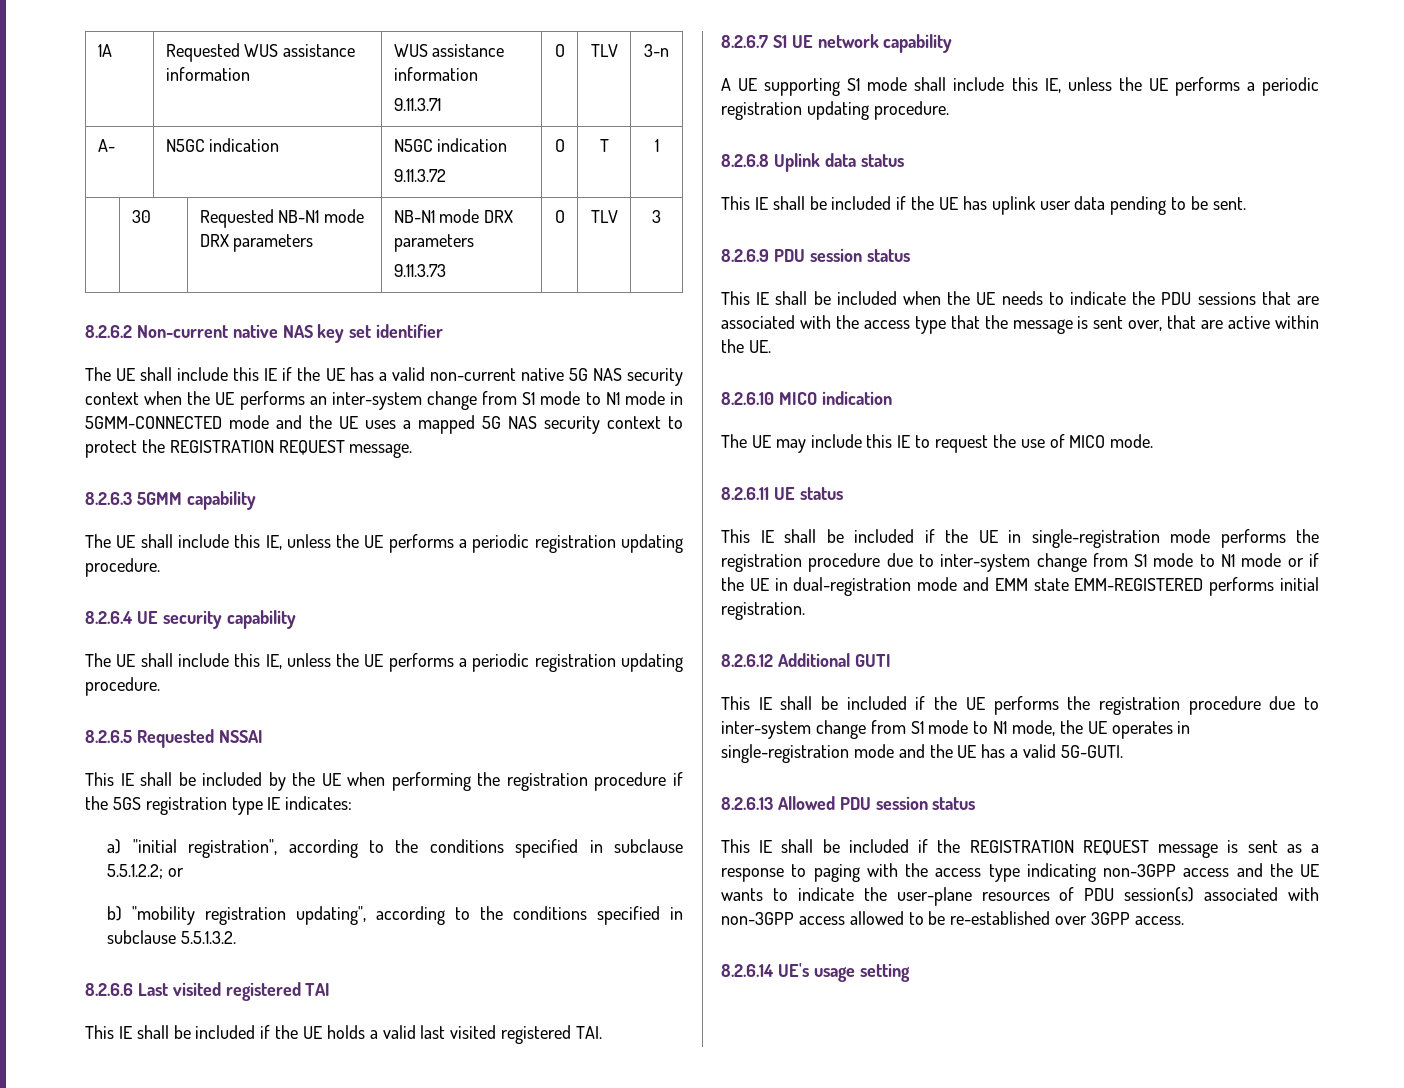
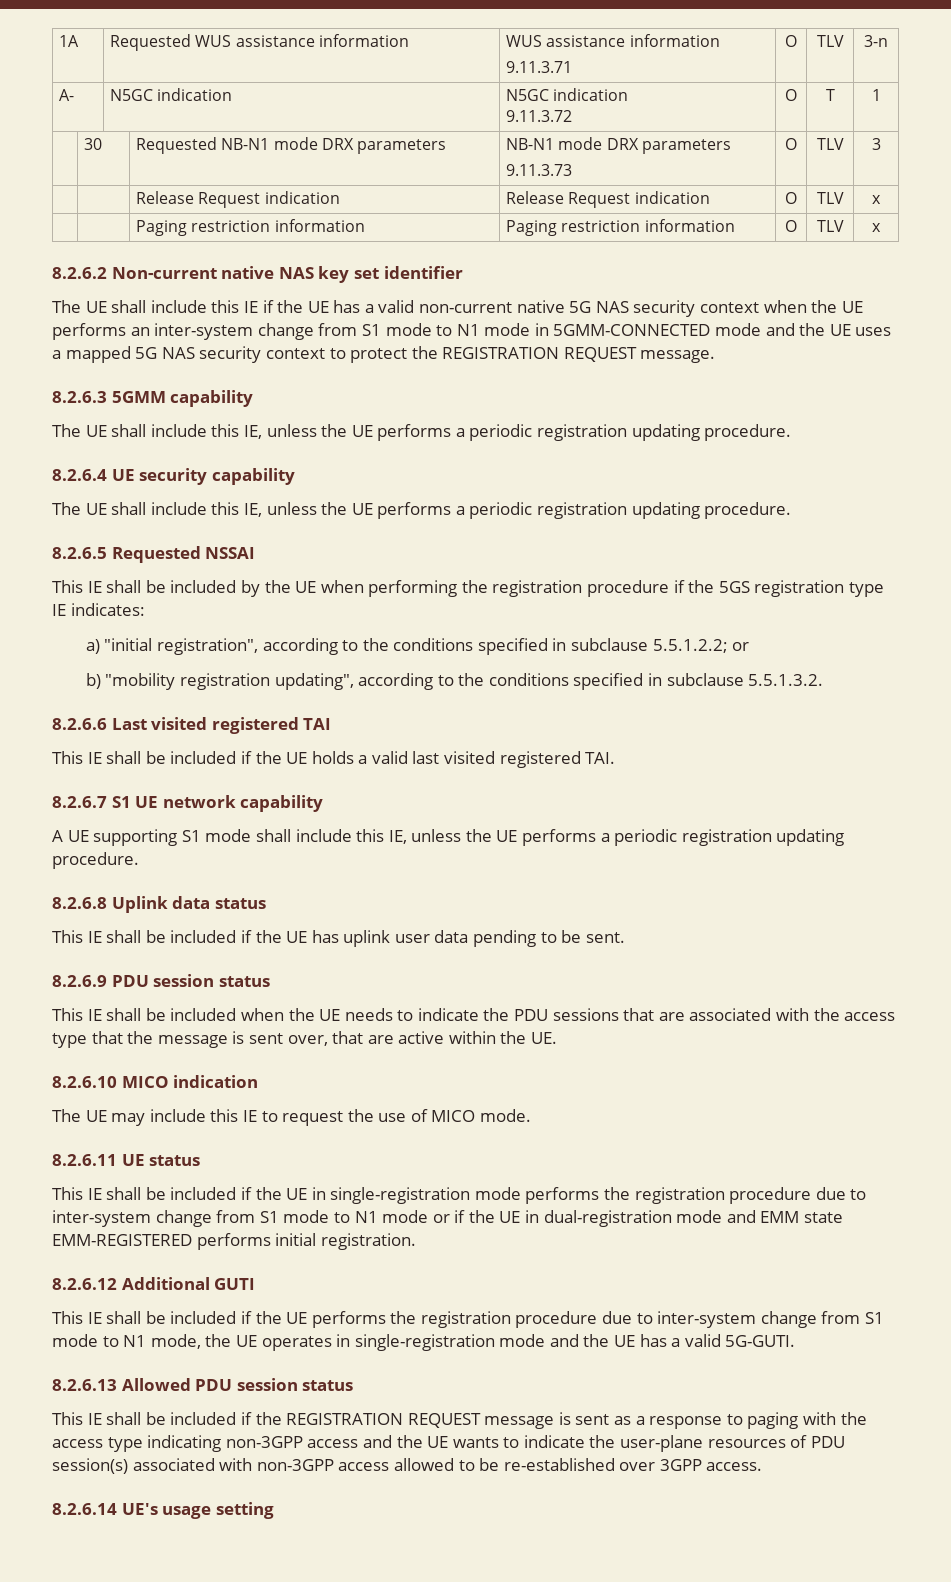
+ | | Release Request indication | Release Request indication | O | TLV | x
+ | | Paging restriction information | Paging restriction information | O | TLV | x

